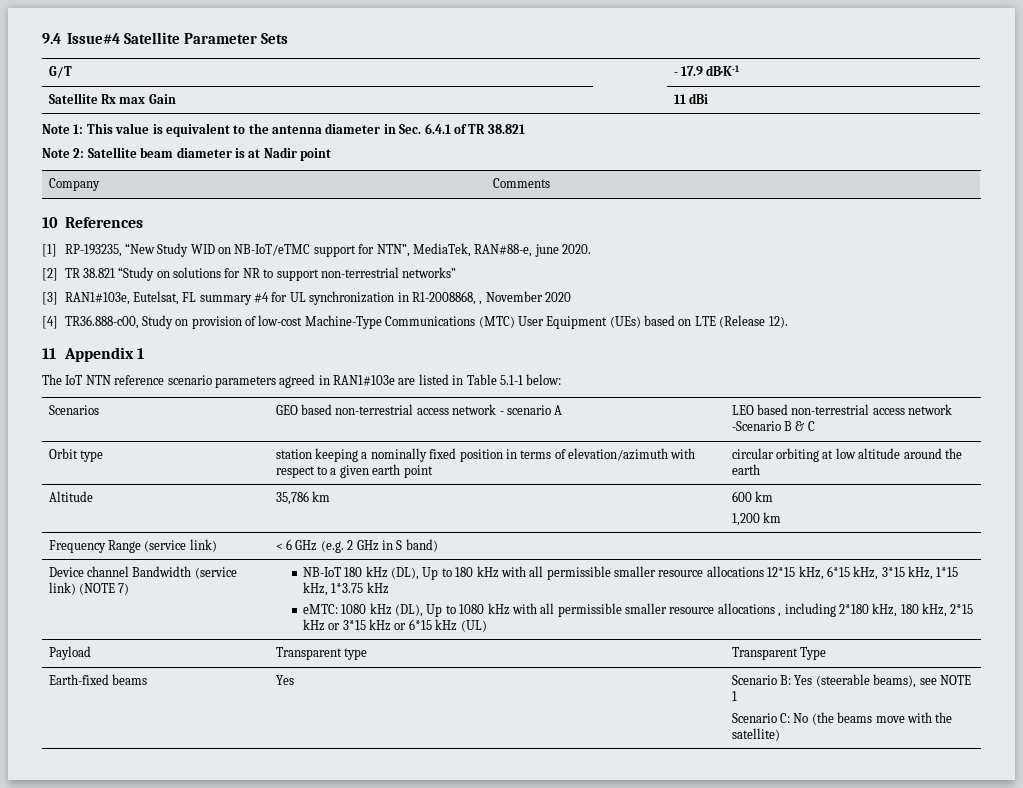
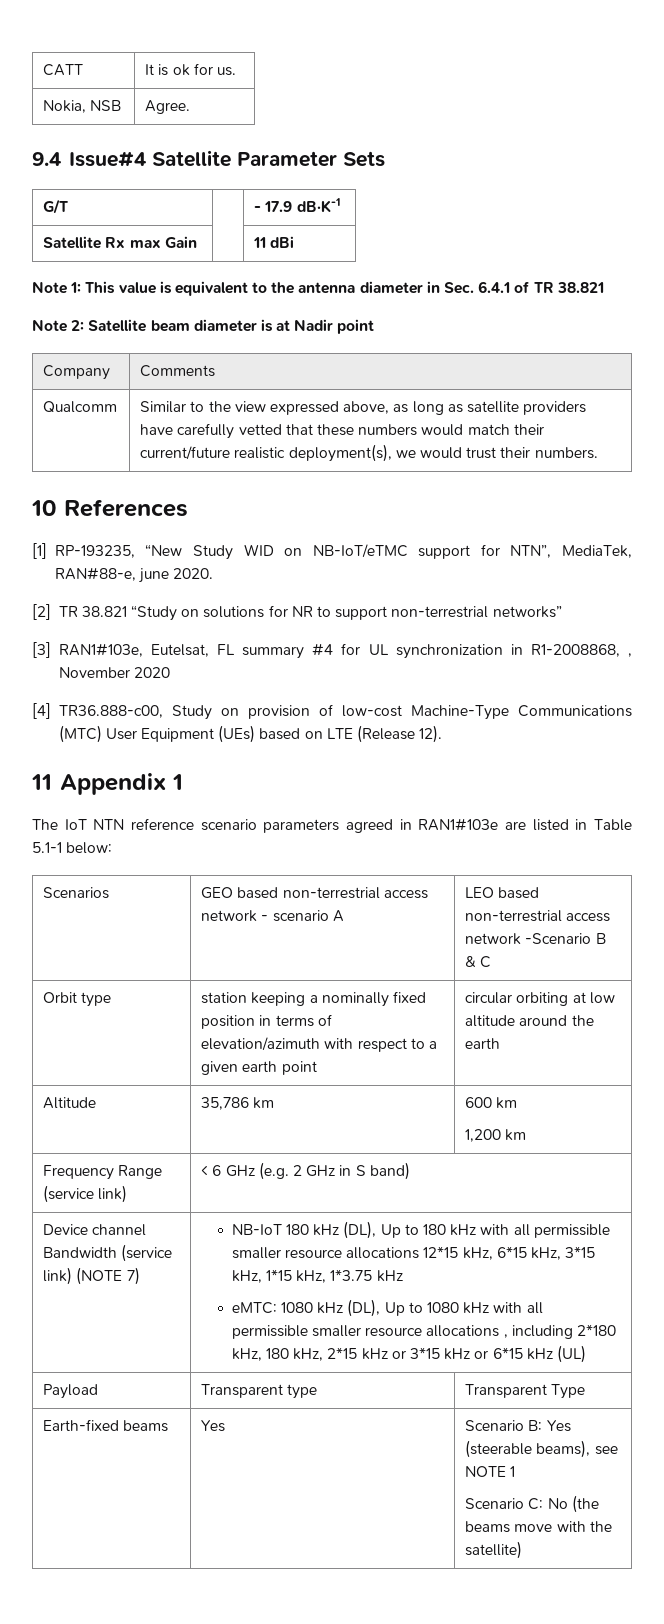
+ CATT | It is ok for us.
+ Nokia, NSB | Agree.
+ Qualcomm | Similar to the view expressed above, as long as satellite providers have carefully vetted that these numbers would match their current/future realistic deployment(s), we would trust their numbers.

